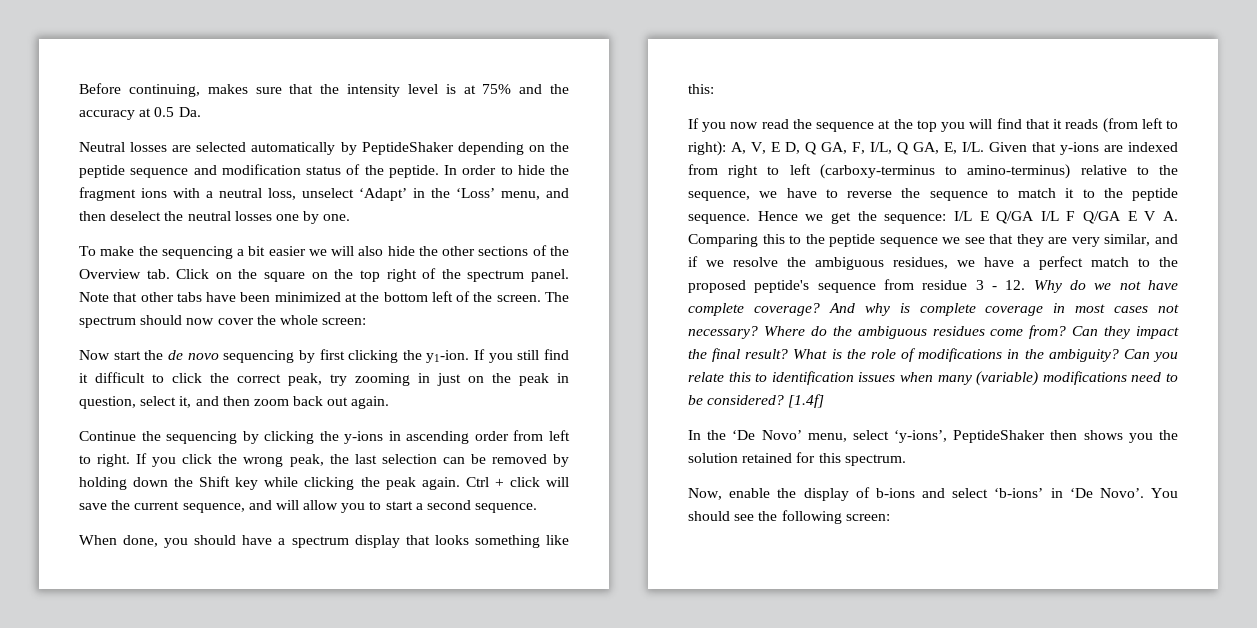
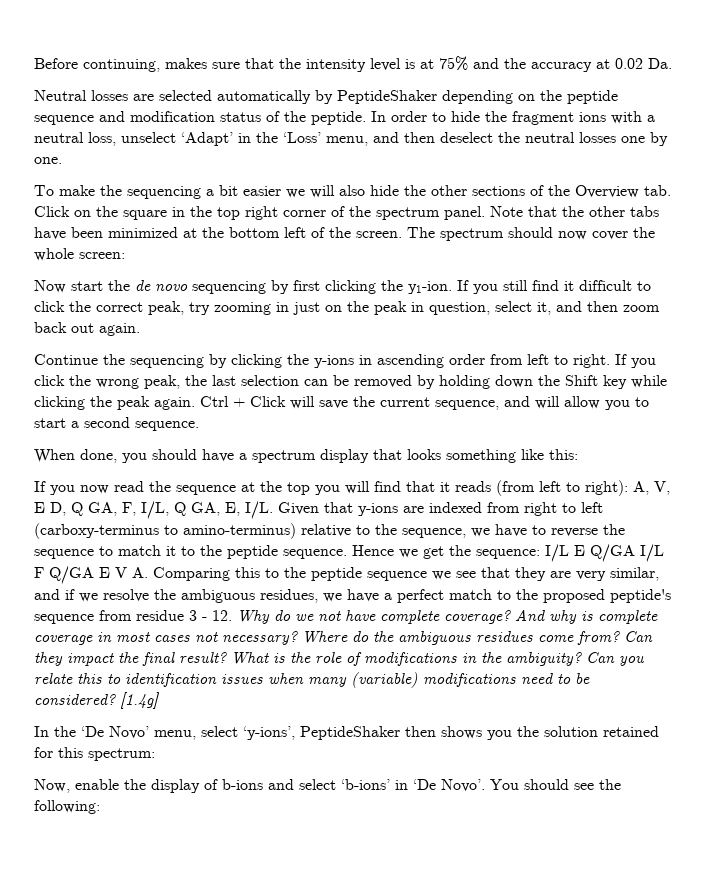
- Before continuing, makes sure that the intensity level is at 75% and the accuracy at 0.5 Da.
+ Before continuing, makes sure that the intensity level is at 75% and the accuracy at 0.02 Da.
- To make the sequencing a bit easier we will also hide the other sections of the Overview tab. Click on the square on the top right of the spectrum panel.
+ To make the sequencing a bit easier we will also hide the other sections of the Overview tab. Click on the square in the top right corner of the spectrum panel.
- Note that other tabs have been minimized at the bottom left of the screen.
+ Note that the other tabs have been minimized at the bottom left of the screen.
- Ctrl + click will save the current sequence, and will allow you to start a second sequence.
+ Ctrl + Click will save the current sequence, and will allow you to start a second sequence.
- [1.4f]
+ [1.4g]
- In the ‘De Novo’ menu, select ‘y-ions’, PeptideShaker then shows you the solution retained for this spectrum.
+ In the ‘De Novo’ menu, select ‘y-ions’, PeptideShaker then shows you the solution retained for this spectrum:
- You should see the following screen:
+ You should see the following:

